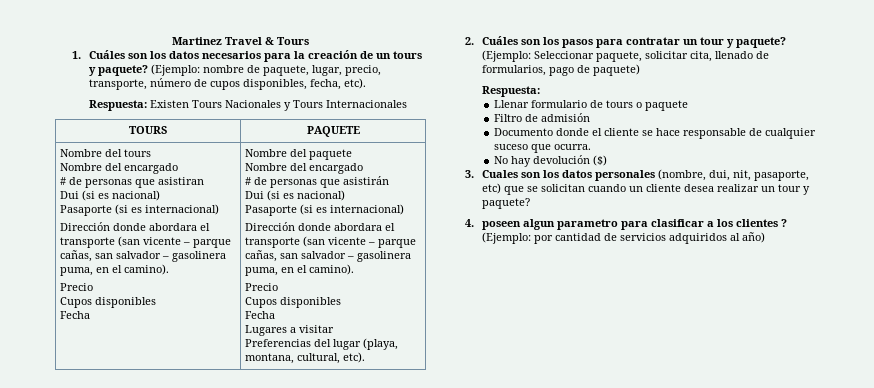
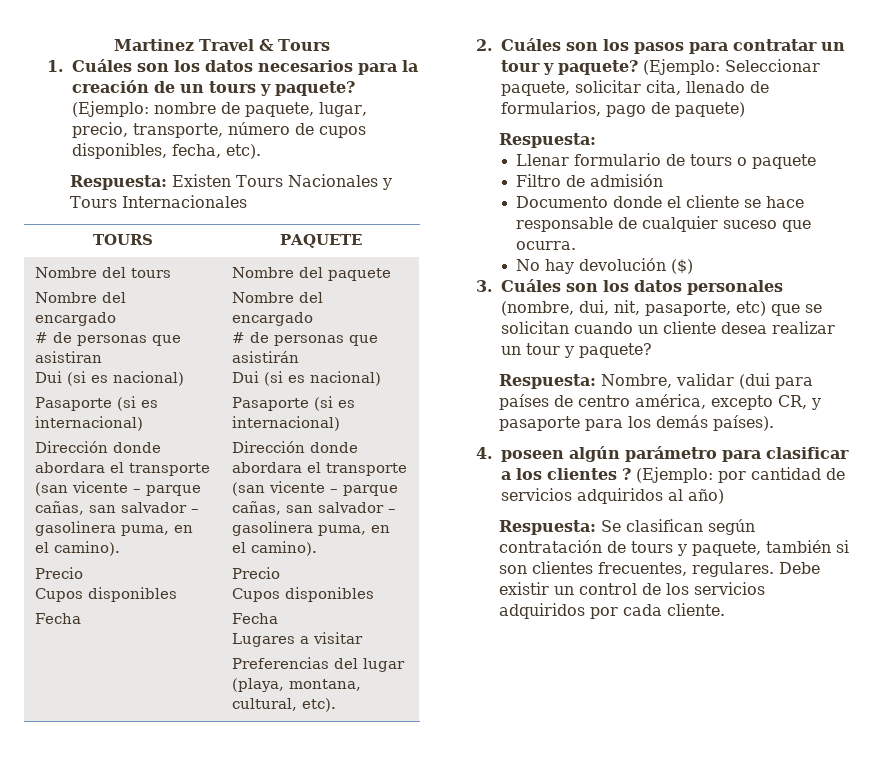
- 3. Cuales son los datos personales (nombre, dui, nit, pasaporte, etc) que se solicitan cuando un cliente desea realizar un tour y paquete?
+ 3. Cuáles son los datos personales (nombre, dui, nit, pasaporte, etc) que se solicitan cuando un cliente desea realizar un tour y paquete?
+ Respuesta: Nombre, validar (dui para países de centro américa, excepto CR, y pasaporte para los demás países).
- 4. poseen algun parametro para clasificar a los clientes ?
+ 4. poseen algún parámetro para clasificar a los clientes ?
+ Respuesta: Se clasifican según contratación de tours y paquete, también si son clientes frecuentes, regulares. Debe existir un control de los servicios adquiridos por cada cliente.

